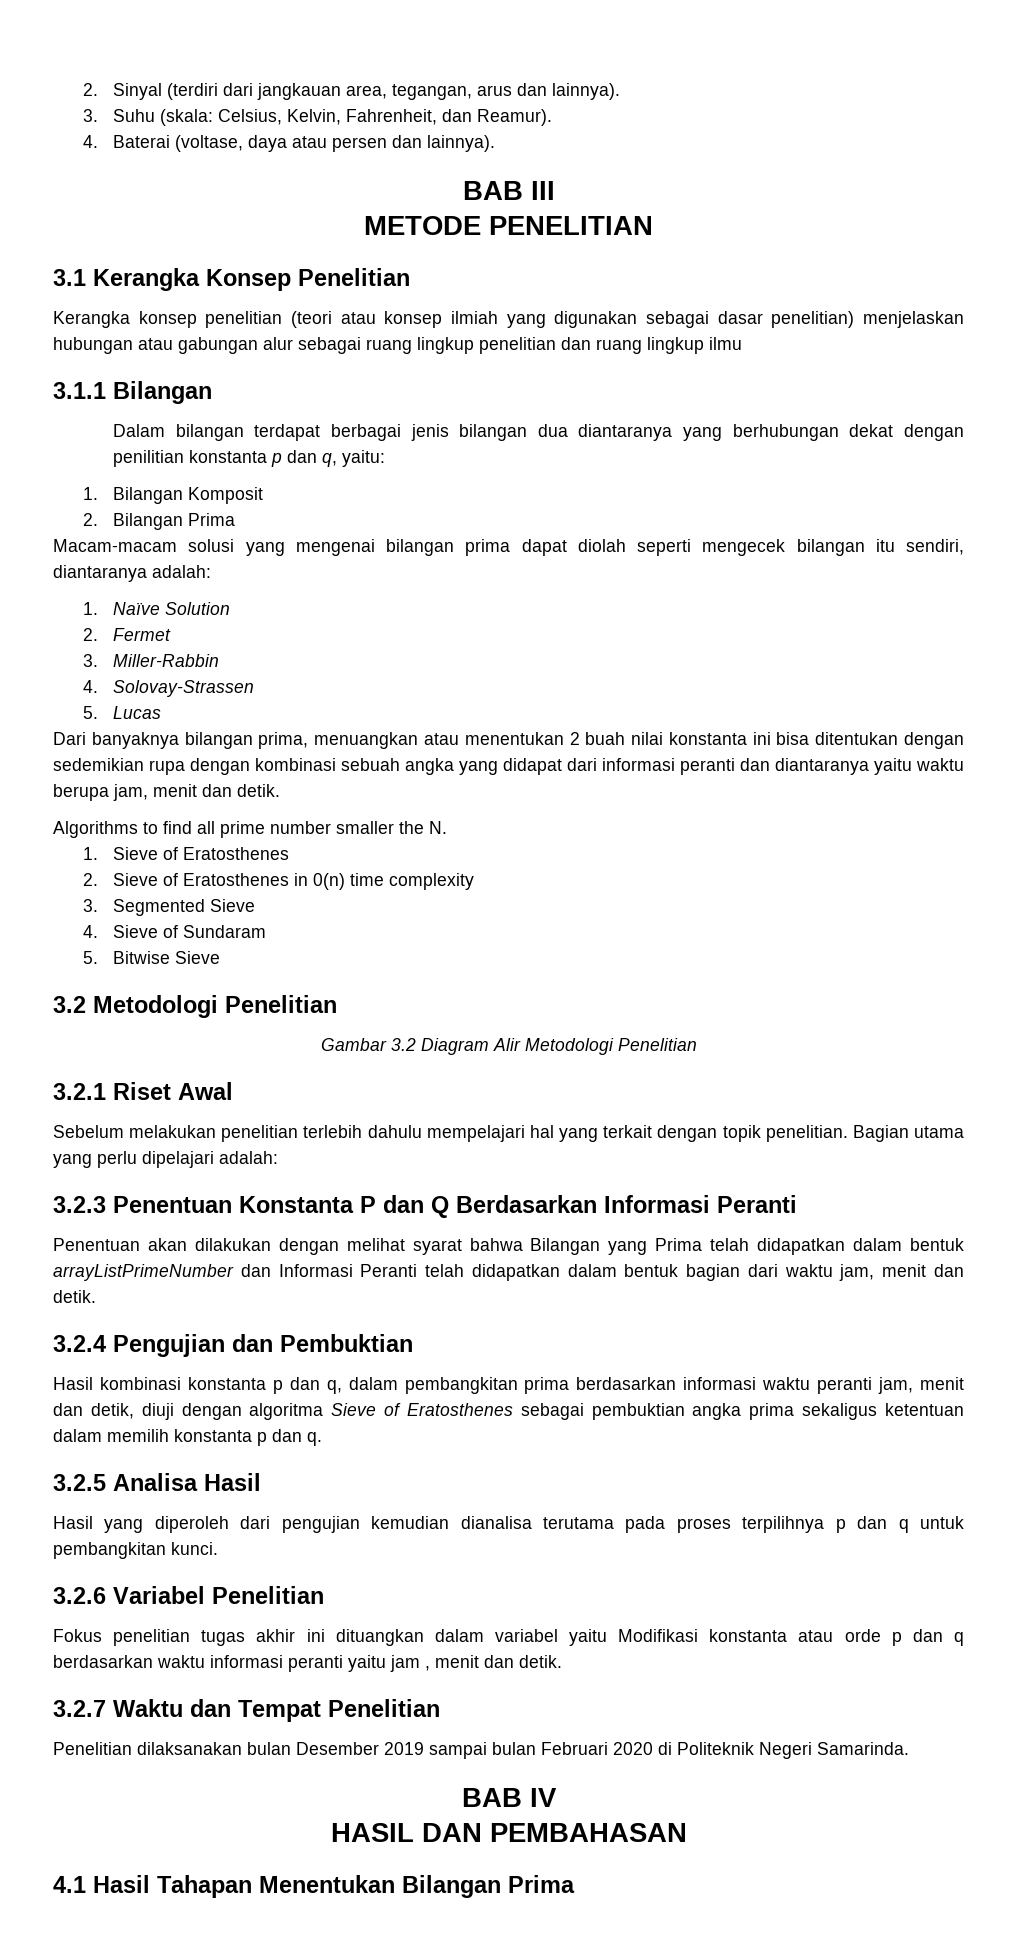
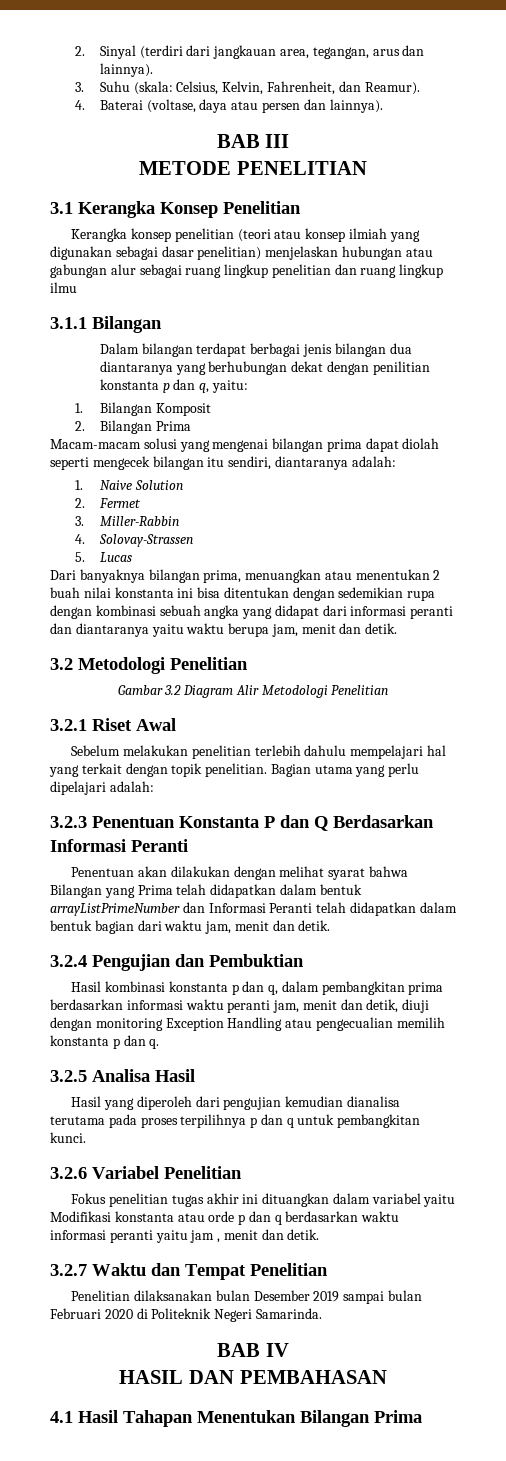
- 1. Naïve Solution
+ 1. Naive Solution
- Algorithms to find all prime number smaller the N.
- 1. Sieve of Eratosthenes
- 2. Sieve of Eratosthenes in 0(n) time complexity
- 3. Segmented Sieve
- 4. Sieve of Sundaram
- 5. Bitwise Sieve
- Hasil kombinasi konstanta p dan q, dalam pembangkitan prima berdasarkan informasi waktu peranti jam, menit dan detik, diuji dengan algoritma Sieve of Eratosthenes sebagai pembuktian angka prima sekaligus ketentuan dalam memilih konstanta p dan q.
+ Hasil kombinasi konstanta p dan q, dalam pembangkitan prima berdasarkan informasi waktu peranti jam, menit dan detik, diuji dengan monitoring Exception Handling atau pengecualian memilih konstanta p dan q.

